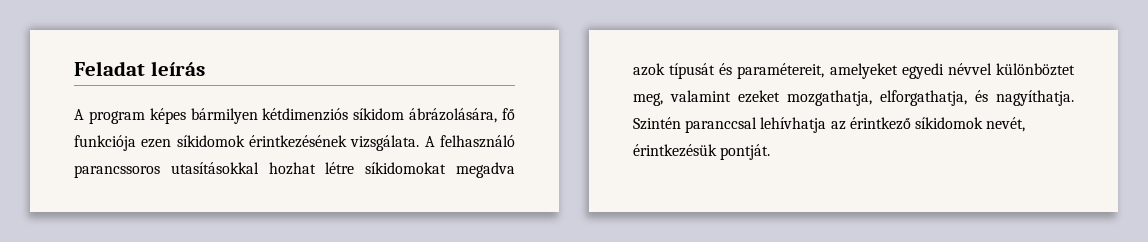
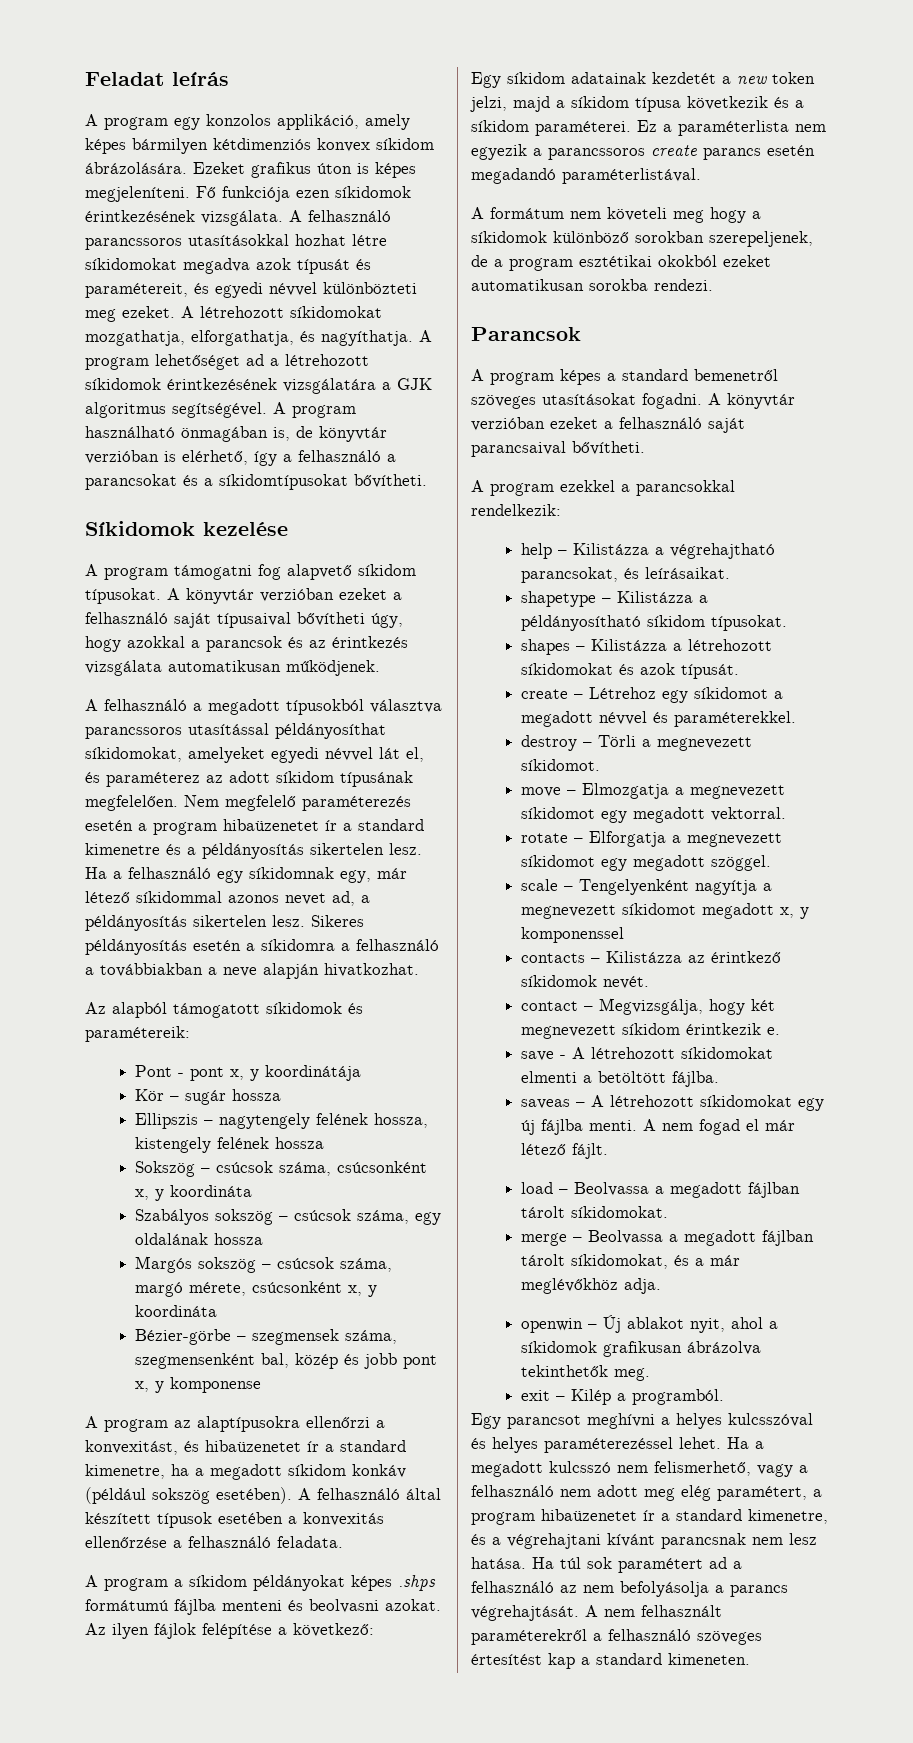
- A program képes bármilyen kétdimenziós síkidom ábrázolására, fő funkciója ezen síkidomok érintkezésének vizsgálata.
+ A program egy konzolos applikáció, amely képes bármilyen kétdimenziós konvex síkidom ábrázolására. Ezeket grafikus úton is képes megjeleníteni. Fő funkciója ezen síkidomok érintkezésének vizsgálata.
- A felhasználó parancssoros utasításokkal hozhat létre síkidomokat megadva azok típusát és paramétereit, amelyeket egyedi névvel különböztet meg, valamint ezeket mozgathatja, elforgathatja, és nagyíthatja. Szintén paranccsal lehívhatja az érintkező síkidomok nevét, érintkezésük pontját.
+ A felhasználó parancssoros utasításokkal hozhat létre síkidomokat megadva azok típusát és paramétereit, és egyedi névvel különbözteti meg ezeket. A létrehozott síkidomokat mozgathatja, elforgathatja, és nagyíthatja. A program lehetőséget ad a létrehozott síkidomok érintkezésének vizsgálatára a GJK algoritmus segítségével. A program használható önmagában is, de könyvtár verzióban is elérhető, így a felhasználó a parancsokat és a síkidomtípusokat bővítheti.
+ Síkidomok kezelése
+ A program támogatni fog alapvető síkidom típusokat. A könyvtár verzióban ezeket a felhasználó saját típusaival bővítheti úgy, hogy azokkal a parancsok és az érintkezés vizsgálata automatikusan működjenek.
+ A felhasználó a megadott típusokból választva parancssoros utasítással példányosíthat síkidomokat, amelyeket egyedi névvel lát el, és paraméterez az adott síkidom típusának megfelelően. Nem megfelelő paraméterezés esetén a program hibaüzenetet ír a standard kimenetre és a példányosítás sikertelen lesz. Ha a felhasználó egy síkidomnak egy, már létező síkidommal azonos nevet ad, a példányosítás sikertelen lesz. Sikeres példányosítás esetén a síkidomra a felhasználó a továbbiakban a neve alapján hivatkozhat.
+ Az alapból támogatott síkidomok és paramétereik:
+ Pont - pont x, y koordinátája
+ Kör – sugár hossza
+ Ellipszis – nagytengely felének hossza, kistengely felének hossza
+ Sokszög – csúcsok száma, csúcsonként x, y koordináta
+ Szabályos sokszög – csúcsok száma, egy oldalának hossza
+ Margós sokszög – csúcsok száma, margó mérete, csúcsonként x, y koordináta
+ Bézier-görbe – szegmensek száma, szegmensenként bal, közép és jobb pont x, y komponense
+ A program az alaptípusokra ellenőrzi a konvexitást, és hibaüzenetet ír a standard kimenetre, ha a megadott síkidom konkáv (például sokszög esetében). A felhasználó által készített típusok esetében a konvexitás ellenőrzése a felhasználó feladata.
+ A program a síkidom példányokat képes .shps formátumú fájlba menteni és beolvasni azokat. Az ilyen fájlok felépítése a következő:
+ Egy síkidom adatainak kezdetét a new token jelzi, majd a síkidom típusa következik és a síkidom paraméterei. Ez a paraméterlista nem egyezik a parancssoros create parancs esetén megadandó paraméterlistával.
+ A formátum nem követeli meg hogy a síkidomok különböző sorokban szerepeljenek, de a program esztétikai okokból ezeket automatikusan sorokba rendezi.
+ Parancsok
+ A program képes a standard bemenetről szöveges utasításokat fogadni. A könyvtár verzióban ezeket a felhasználó saját parancsaival bővítheti.
+ A program ezekkel a parancsokkal rendelkezik:
+ help – Kilistázza a végrehajtható parancsokat, és leírásaikat.
+ shapetype – Kilistázza a példányosítható síkidom típusokat.
+ shapes – Kilistázza a létrehozott síkidomokat és azok típusát.
+ create – Létrehoz egy síkidomot a megadott névvel és paraméterekkel.
+ destroy – Törli a megnevezett síkidomot.
+ move – Elmozgatja a megnevezett síkidomot egy megadott vektorral.
+ rotate – Elforgatja a megnevezett síkidomot egy megadott szöggel.
+ scale – Tengelyenként nagyítja a megnevezett síkidomot megadott x, y komponenssel
+ contacts – Kilistázza az érintkező síkidomok nevét.
+ contact – Megvizsgálja, hogy két megnevezett síkidom érintkezik e.
+ save - A létrehozott síkidomokat elmenti a betöltött fájlba.
+ saveas – A létrehozott síkidomokat egy új fájlba menti. A nem fogad el már létező fájlt.
+ load – Beolvassa a megadott fájlban tárolt síkidomokat.
+ merge – Beolvassa a megadott fájlban tárolt síkidomokat, és a már meglévőkhöz adja.
+ openwin – Új ablakot nyit, ahol a síkidomok grafikusan ábrázolva tekinthetők meg.
+ exit – Kilép a programból.
+ Egy parancsot meghívni a helyes kulcsszóval és helyes paraméterezéssel lehet. Ha a megadott kulcsszó nem felismerhető, vagy a felhasználó nem adott meg elég paramétert, a program hibaüzenetet ír a standard kimenetre, és a végrehajtani kívánt parancsnak nem lesz hatása. Ha túl sok paramétert ad a felhasználó az nem befolyásolja a parancs végrehajtását. A nem felhasznált paraméterekről a felhasználó szöveges értesítést kap a standard kimeneten.

